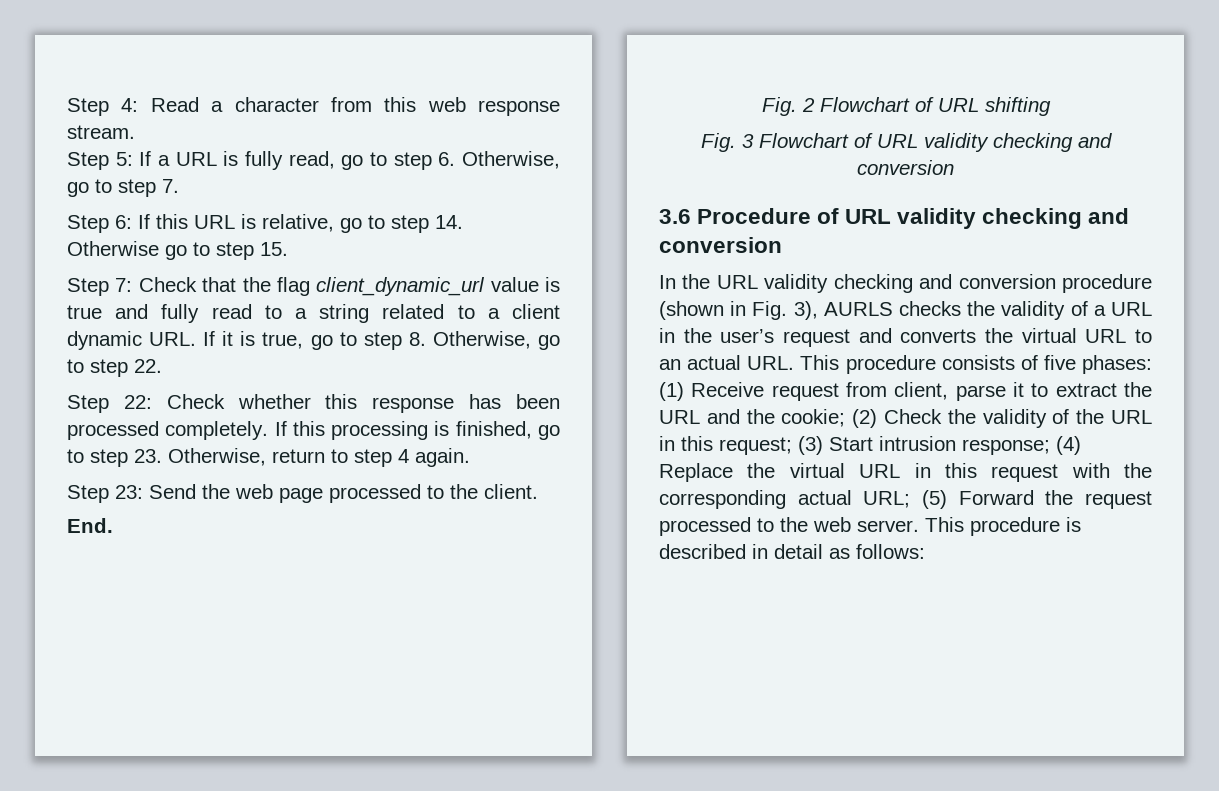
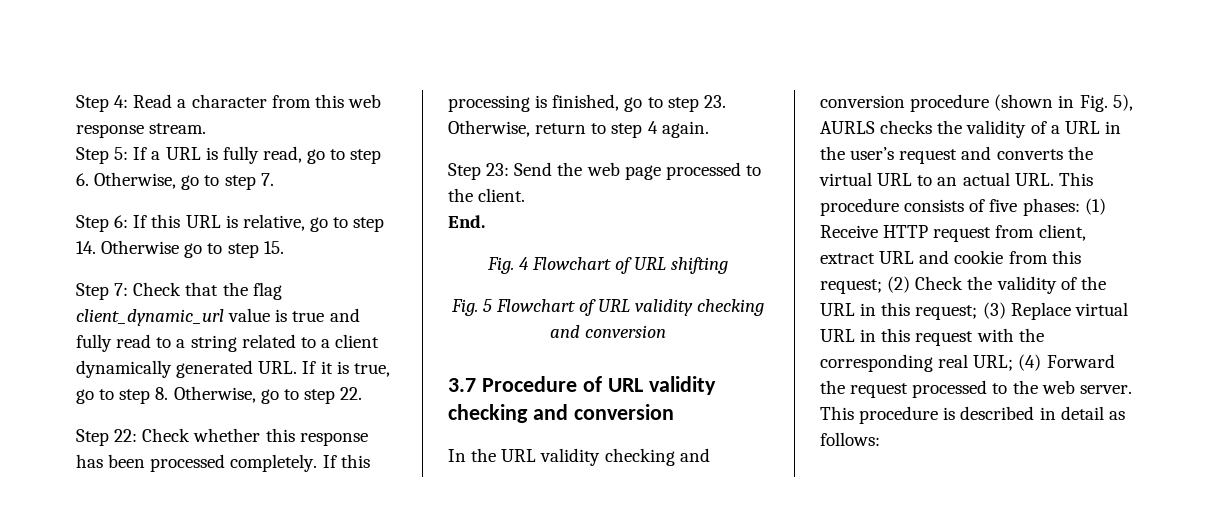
- Step 7: Check that the flag client_dynamic_url value is true and fully read to a string related to a client dynamic URL. If it is true, go to step 8. Otherwise, go to step 22.
+ Step 7: Check that the flag client_dynamic_url value is true and fully read to a string related to a client dynamically generated URL. If it is true, go to step 8. Otherwise, go to step 22.
- Fig. 2 Flowchart of URL shifting
+ Fig. 4 Flowchart of URL shifting
- Fig. 3 Flowchart of URL validity checking and conversion
+ Fig. 5 Flowchart of URL validity checking and conversion
- 3.6 Procedure of URL validity checking and conversion
+ 3.7 Procedure of URL validity checking and conversion
- In the URL validity checking and conversion procedure (shown in Fig. 3), AURLS checks the validity of a URL in the user’s request and converts the virtual URL to an actual URL. This procedure consists of five phases:
+ In the URL validity checking and conversion procedure (shown in Fig. 5), AURLS checks the validity of a URL in the user’s request and converts the virtual URL to an actual URL. This procedure consists of five phases:
- (1) Receive request from client, parse it to extract the URL and the cookie;
+ (1) Receive HTTP request from client, extract URL and cookie from this request;
- (3) Start intrusion response; (4) Replace the virtual URL in this request with the corresponding actual URL; (5) Forward the request processed to the web server.
+ (3) Replace virtual URL in this request with the corresponding real URL; (4) Forward the request processed to the web server.

